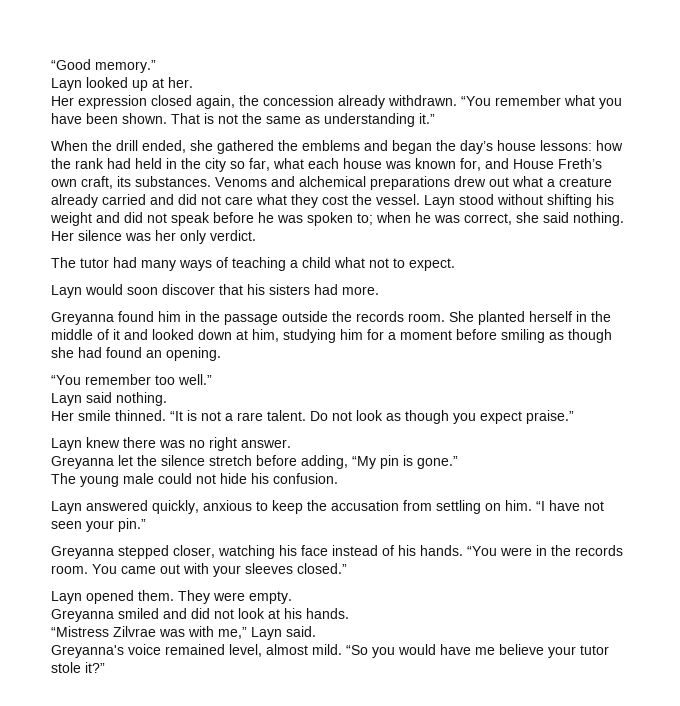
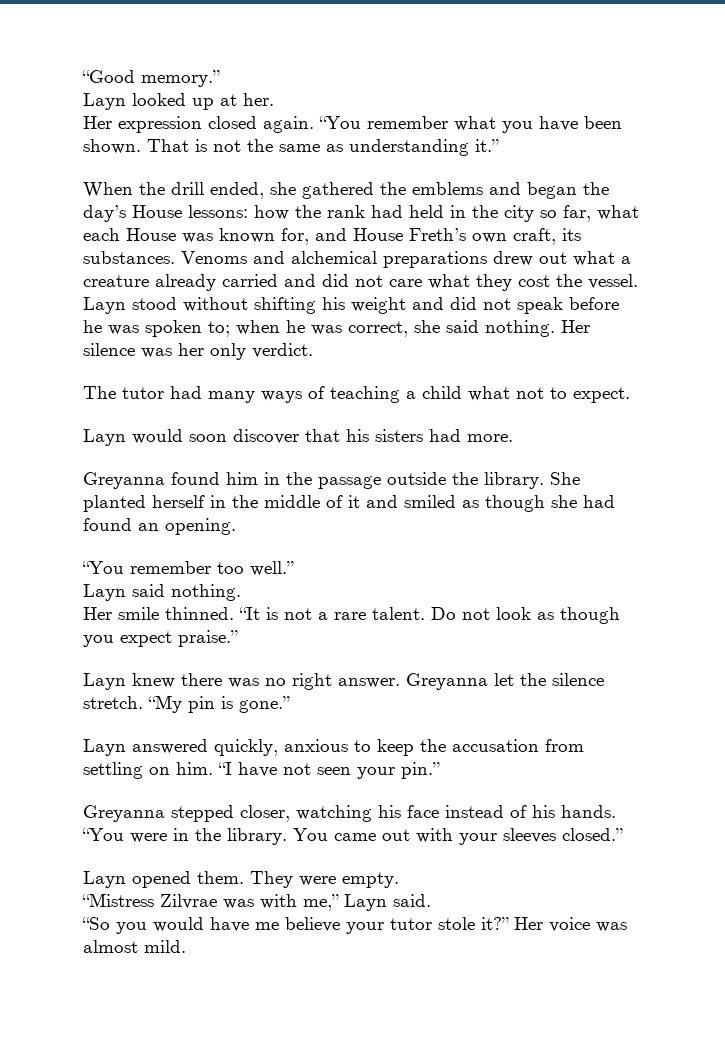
- Her expression closed again, the concession already withdrawn.
+ Her expression closed again.
- When the drill ended, she gathered the emblems and began the day’s house lessons: how the rank had held in the city so far, what each house was known for, and House Freth’s own craft, its substances.
+ When the drill ended, she gathered the emblems and began the day’s House lessons: how the rank had held in the city so far, what each House was known for, and House Freth’s own craft, its substances.
- Greyanna found him in the passage outside the records room.
+ Greyanna found him in the passage outside the library.
- She planted herself in the middle of it and looked down at him, studying him for a moment before smiling as though she had found an opening.
+ She planted herself in the middle of it and smiled as though she had found an opening.
- Layn knew there was no right answer.
- Greyanna let the silence stretch before adding, “My pin is gone.”
+ Layn knew there was no right answer. Greyanna let the silence stretch. “My pin is gone.”
- The young male could not hide his confusion.
- “You were in the records room.
+ “You were in the library.
- Greyanna smiled and did not look at his hands.
- Greyanna's voice remained level, almost mild.
+ Her voice was almost mild.

